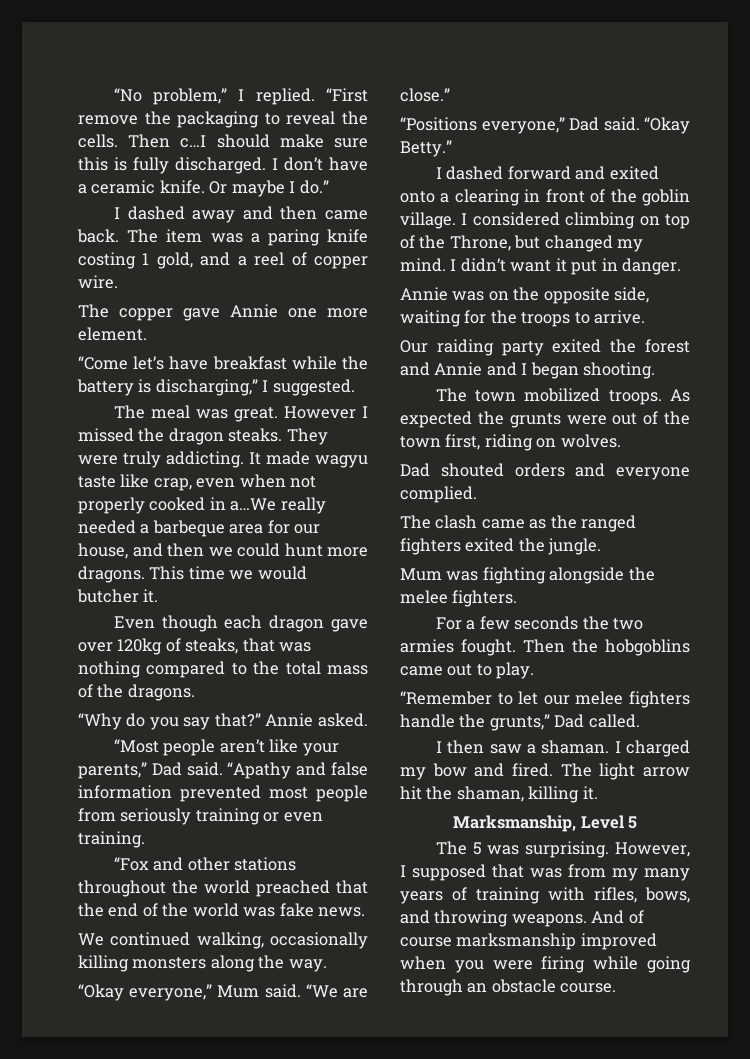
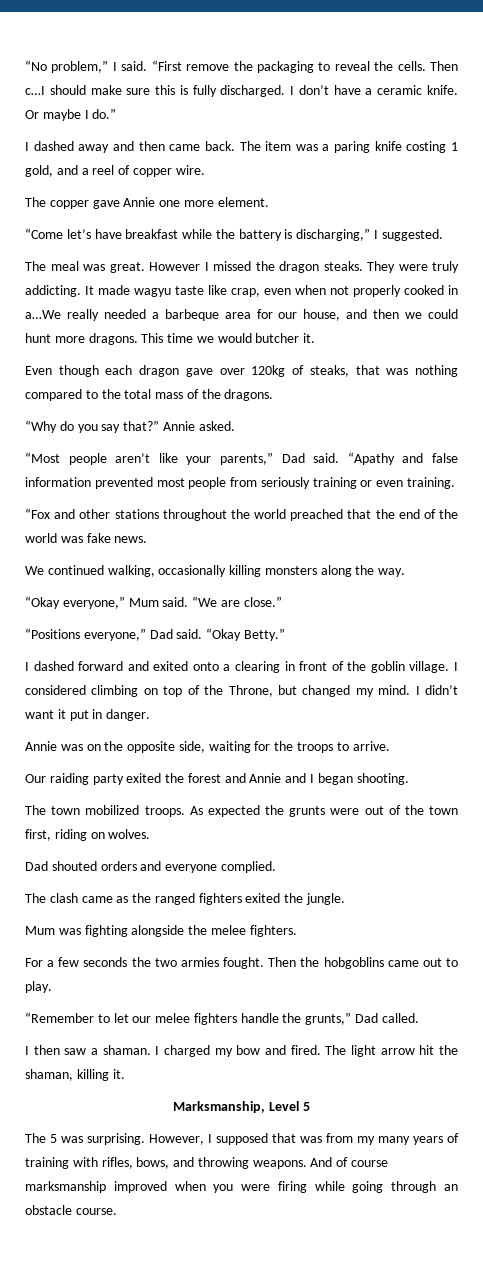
- “No problem,” I replied.
+ “No problem,” I said.

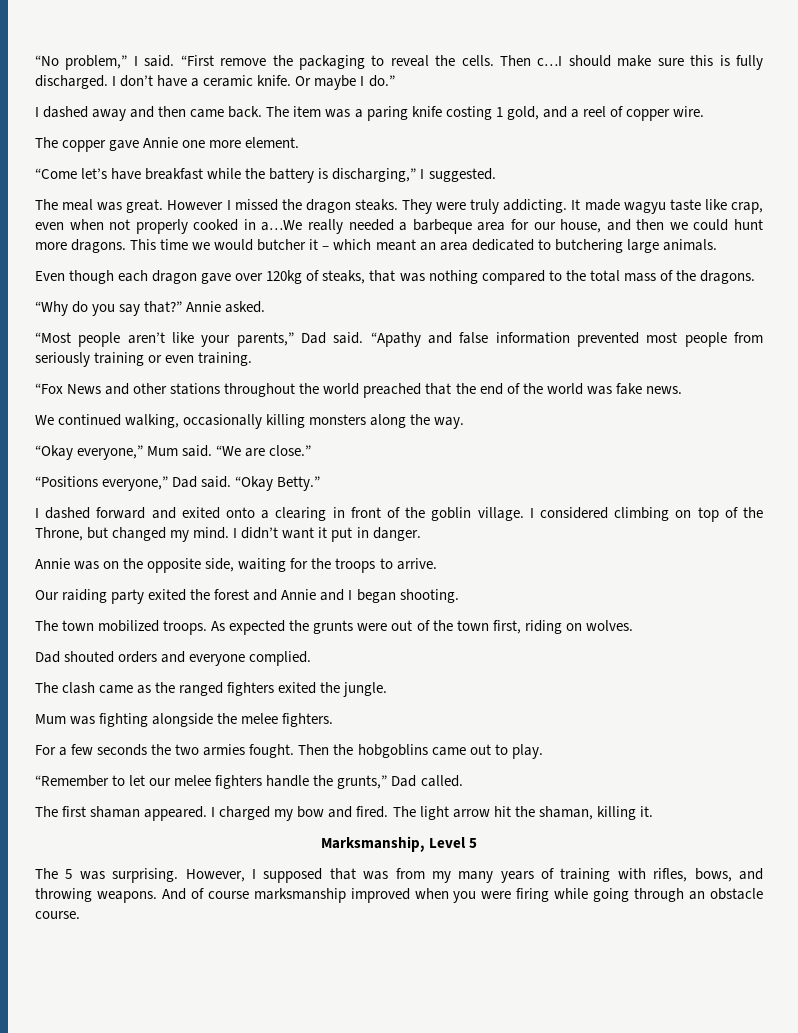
- This time we would butcher it.
+ This time we would butcher it – which meant an area dedicated to butchering large animals.
- “Fox and other stations throughout the world preached that the end of the world was fake news.
+ “Fox News and other stations throughout the world preached that the end of the world was fake news.
- I then saw a shaman.
+ The first shaman appeared.

